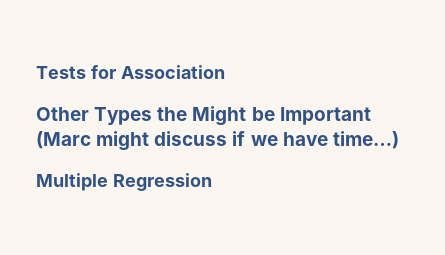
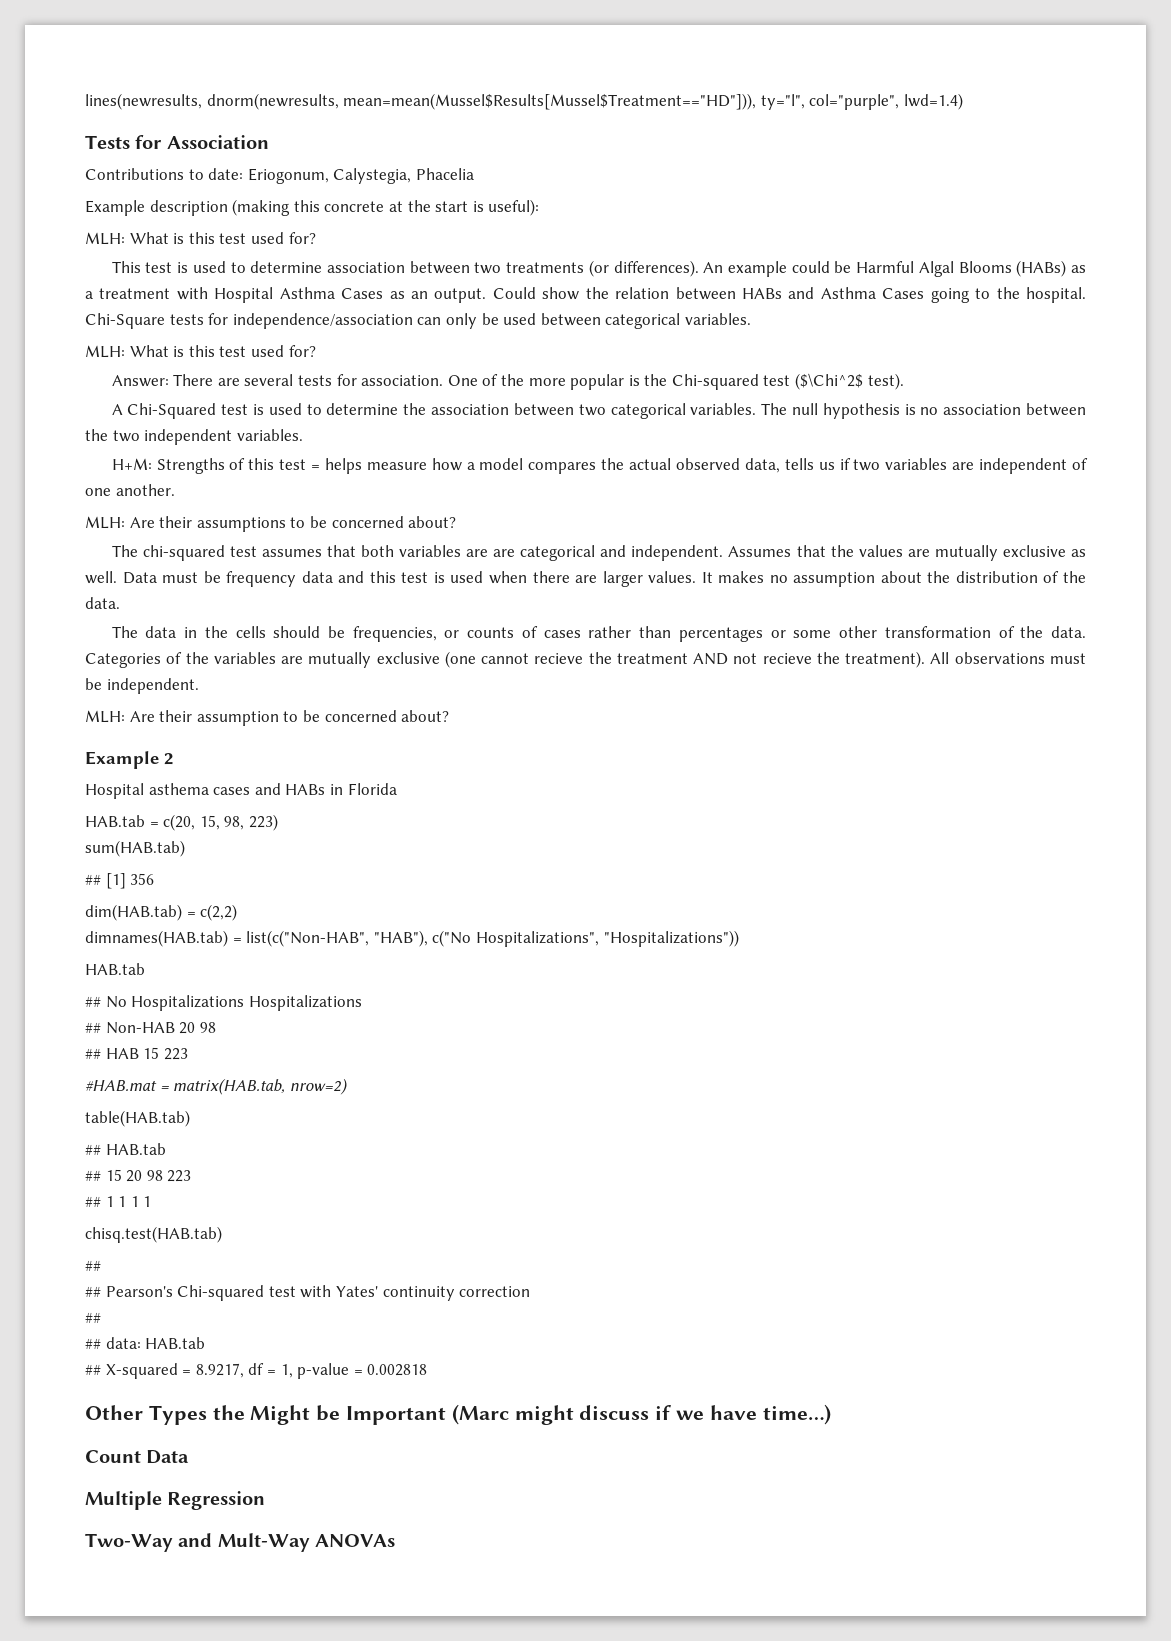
+ lines(newresults, dnorm(newresults, mean=mean(Mussel$Results[Mussel$Treatment=="HD"])), ty="l", col="purple", lwd=1.4)
  Tests for Association
+ Contributions to date: Eriogonum, Calystegia, Phacelia
+ Example description (making this concrete at the start is useful):
+ MLH: What is this test used for?
+ This test is used to determine association between two treatments (or differences). An example could be Harmful Algal Blooms (HABs) as a treatment with Hospital Asthma Cases as an output. Could show the relation between HABs and Asthma Cases going to the hospital. Chi-Square tests for independence/association can only be used between categorical variables.
+ MLH: What is this test used for?
+ Answer: There are several tests for association. One of the more popular is the Chi-squared test ($\Chi^2$ test).
+ A Chi-Squared test is used to determine the association between two categorical variables. The null hypothesis is no association between the two independent variables.
+ H+M: Strengths of this test = helps measure how a model compares the actual observed data, tells us if two variables are independent of one another.
+ MLH: Are their assumptions to be concerned about?
+ The chi-squared test assumes that both variables are are categorical and independent. Assumes that the values are mutually exclusive as well. Data must be frequency data and this test is used when there are larger values. It makes no assumption about the distribution of the data.
+ The data in the cells should be frequencies, or counts of cases rather than percentages or some other transformation of the data. Categories of the variables are mutually exclusive (one cannot recieve the treatment AND not recieve the treatment). All observations must be independent.
+ MLH: Are their assumption to be concerned about?
+ Example 2
+ Hospital asthema cases and HABs in Florida
+ HAB.tab = c(20, 15, 98, 223)
+ sum(HAB.tab)
+ ## [1] 356
+ dim(HAB.tab) = c(2,2)
+ dimnames(HAB.tab) = list(c("Non-HAB", "HAB"), c("No Hospitalizations", "Hospitalizations"))
+ HAB.tab
+ ## No Hospitalizations Hospitalizations
+ ## Non-HAB 20 98
+ ## HAB 15 223
+ #HAB.mat = matrix(HAB.tab, nrow=2)
+ table(HAB.tab)
+ ## HAB.tab
+ ## 15 20 98 223
+ ## 1 1 1 1
+ chisq.test(HAB.tab)
+ ##
+ ## Pearson's Chi-squared test with Yates' continuity correction
+ ##
+ ## data: HAB.tab
+ ## X-squared = 8.9217, df = 1, p-value = 0.002818
+ Count Data
+ Two-Way and Mult-Way ANOVAs

